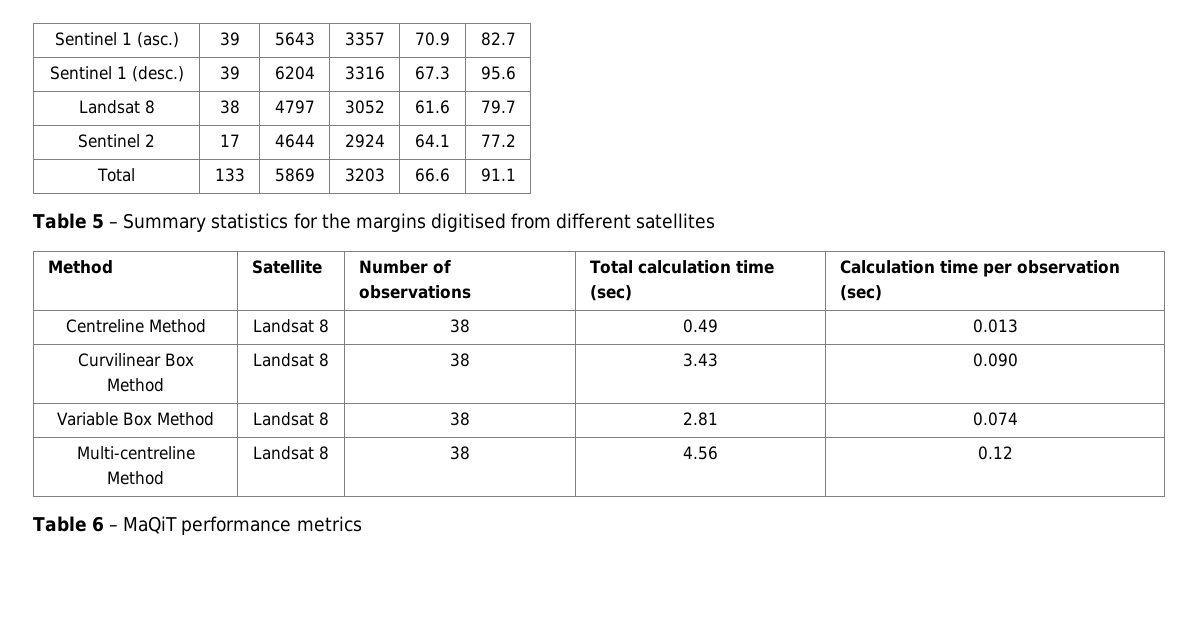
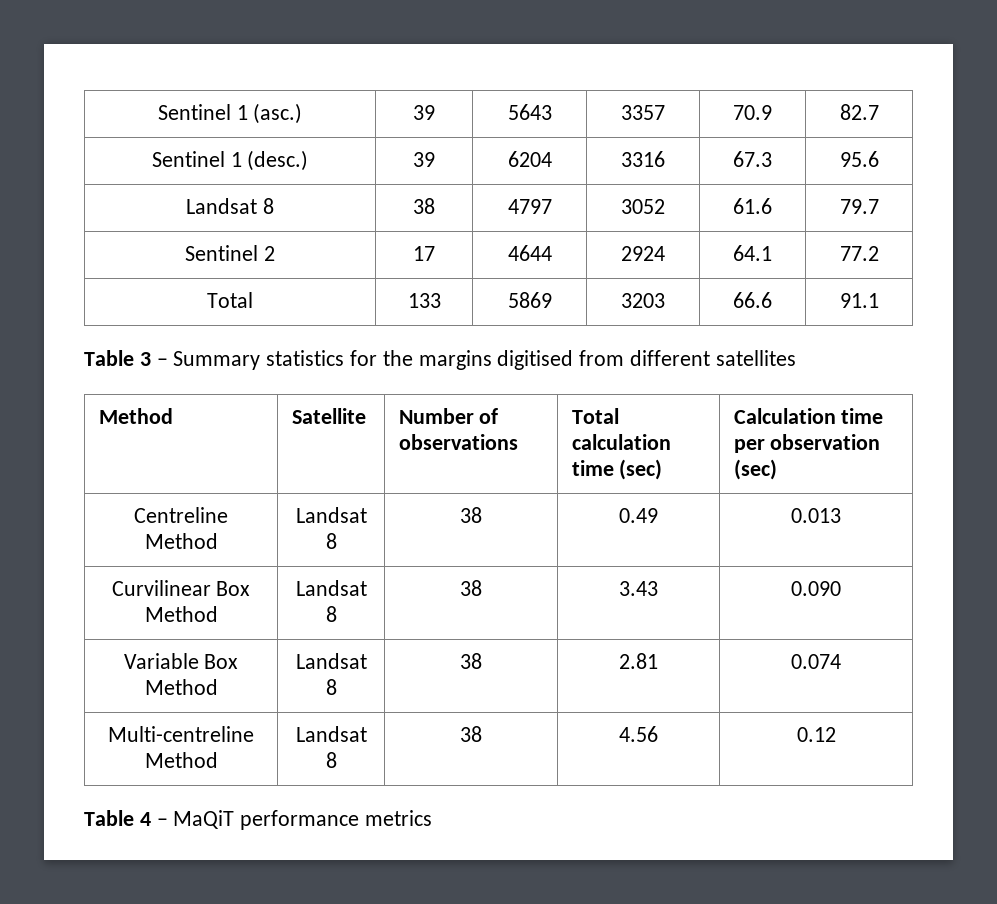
- Table 5 – Summary statistics for the margins digitised from different satellites
+ Table 3 – Summary statistics for the margins digitised from different satellites
- Table 6 – MaQiT performance metrics
+ Table 4 – MaQiT performance metrics

